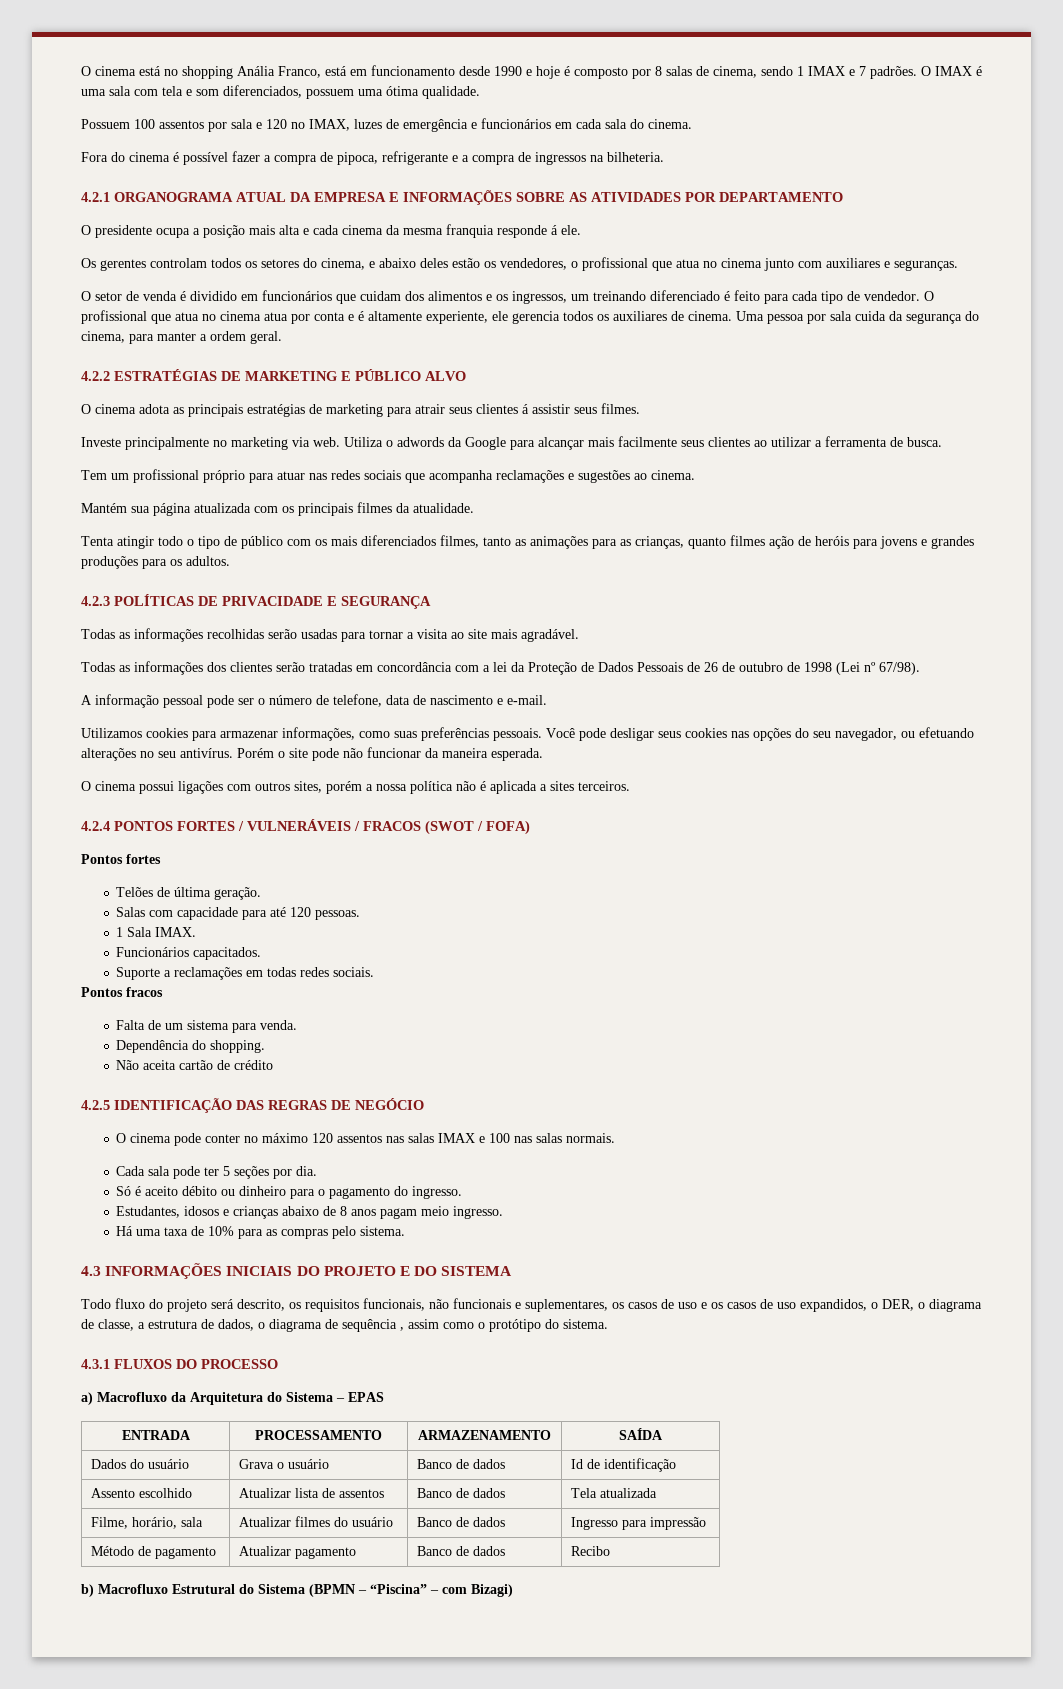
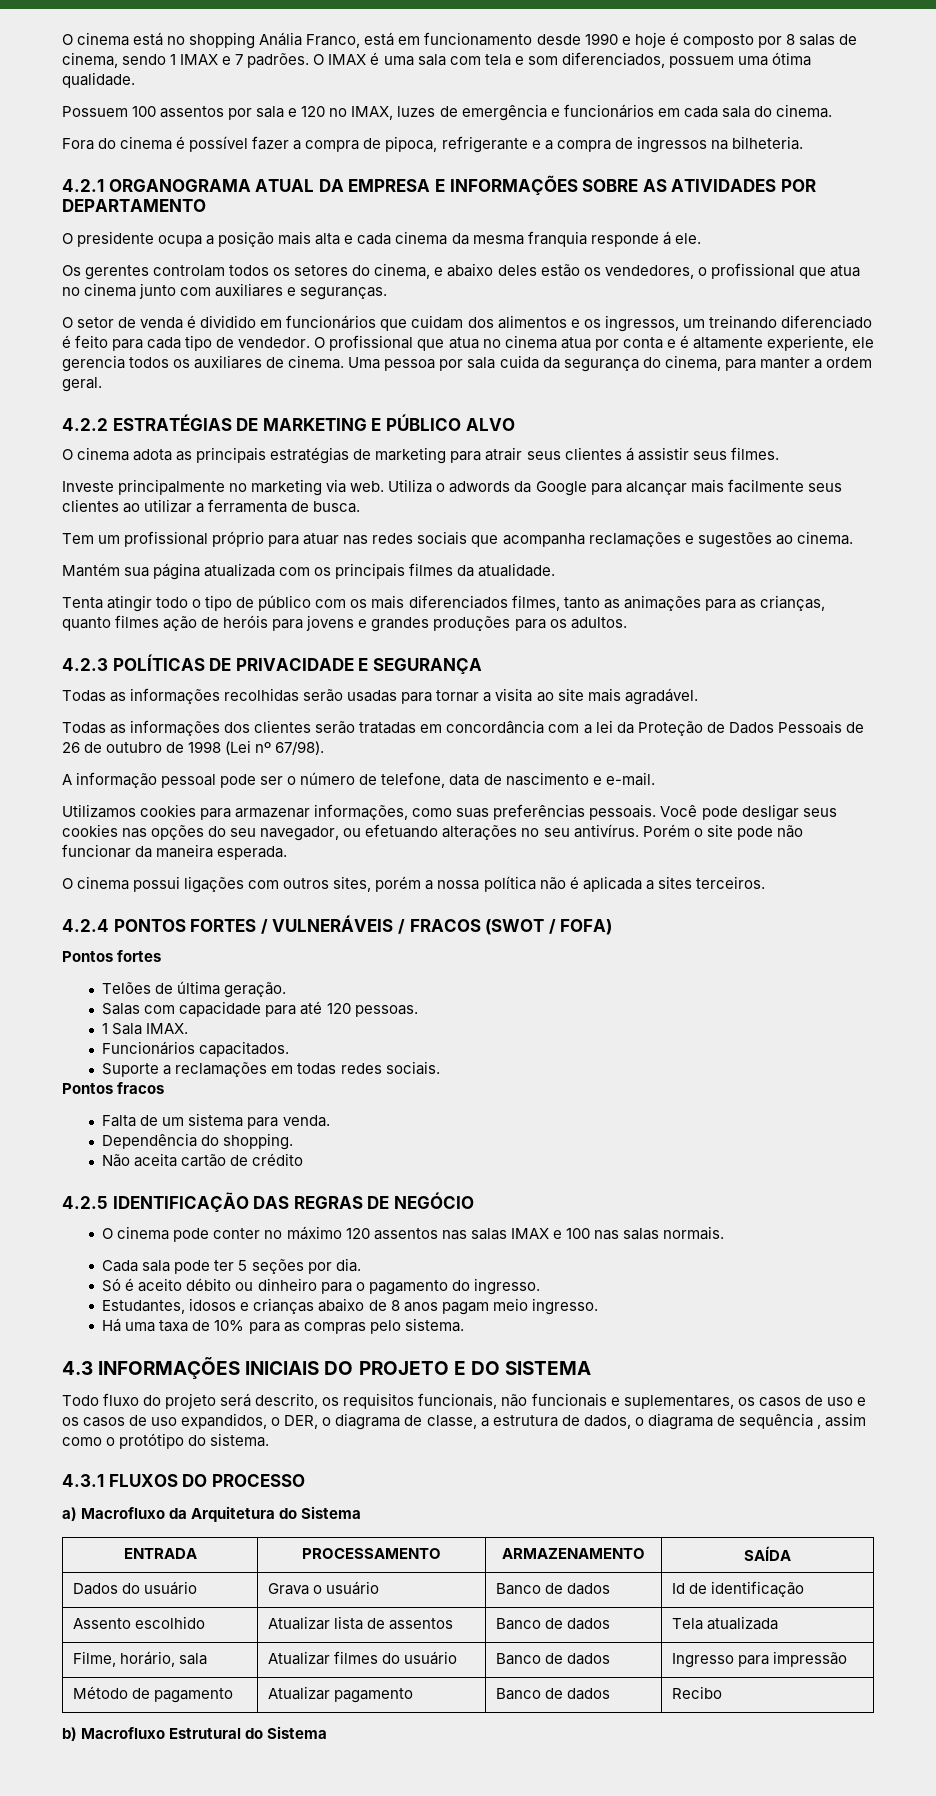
- a) Macrofluxo da Arquitetura do Sistema – EPAS
+ a) Macrofluxo da Arquitetura do Sistema
- b) Macrofluxo Estrutural do Sistema (BPMN – “Piscina” – com Bizagi)
+ b) Macrofluxo Estrutural do Sistema

